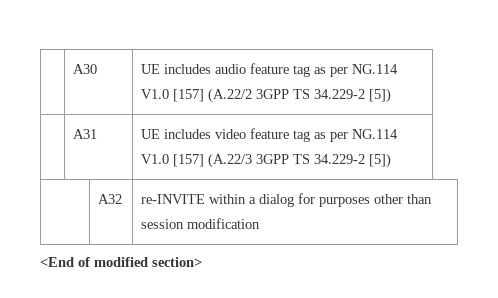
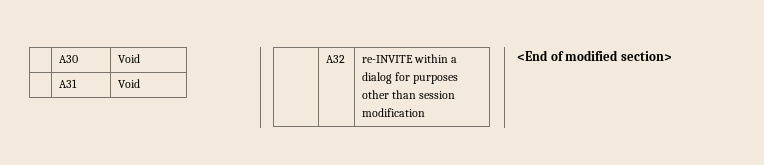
- | A30 | UE includes audio feature tag as per NG.114 V1.0 [157] (A.22/2 3GPP TS 34.229-2 [5])
- | A31 | UE includes video feature tag as per NG.114 V1.0 [157] (A.22/3 3GPP TS 34.229-2 [5])
+ | A30 | Void
+ | A31 | Void

